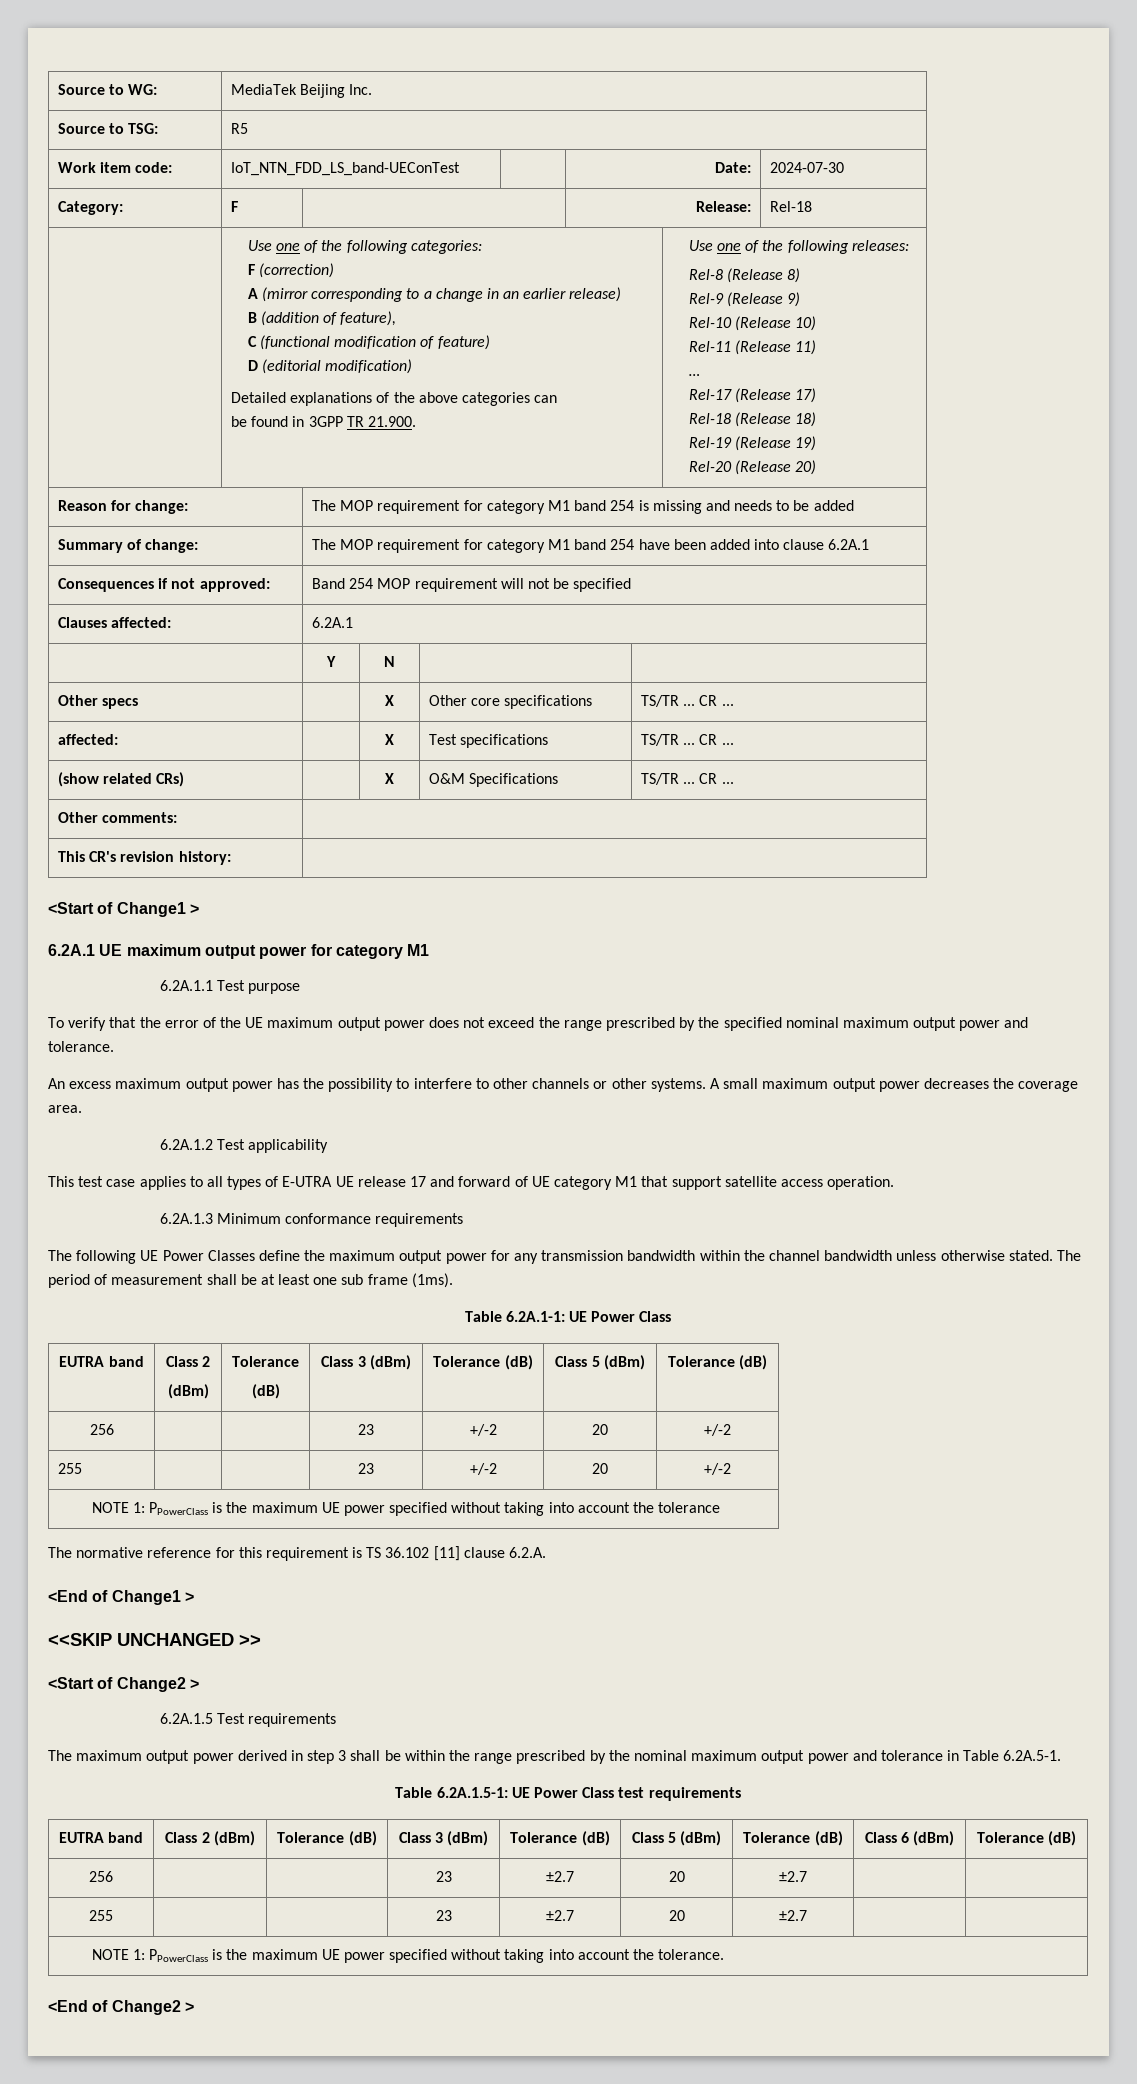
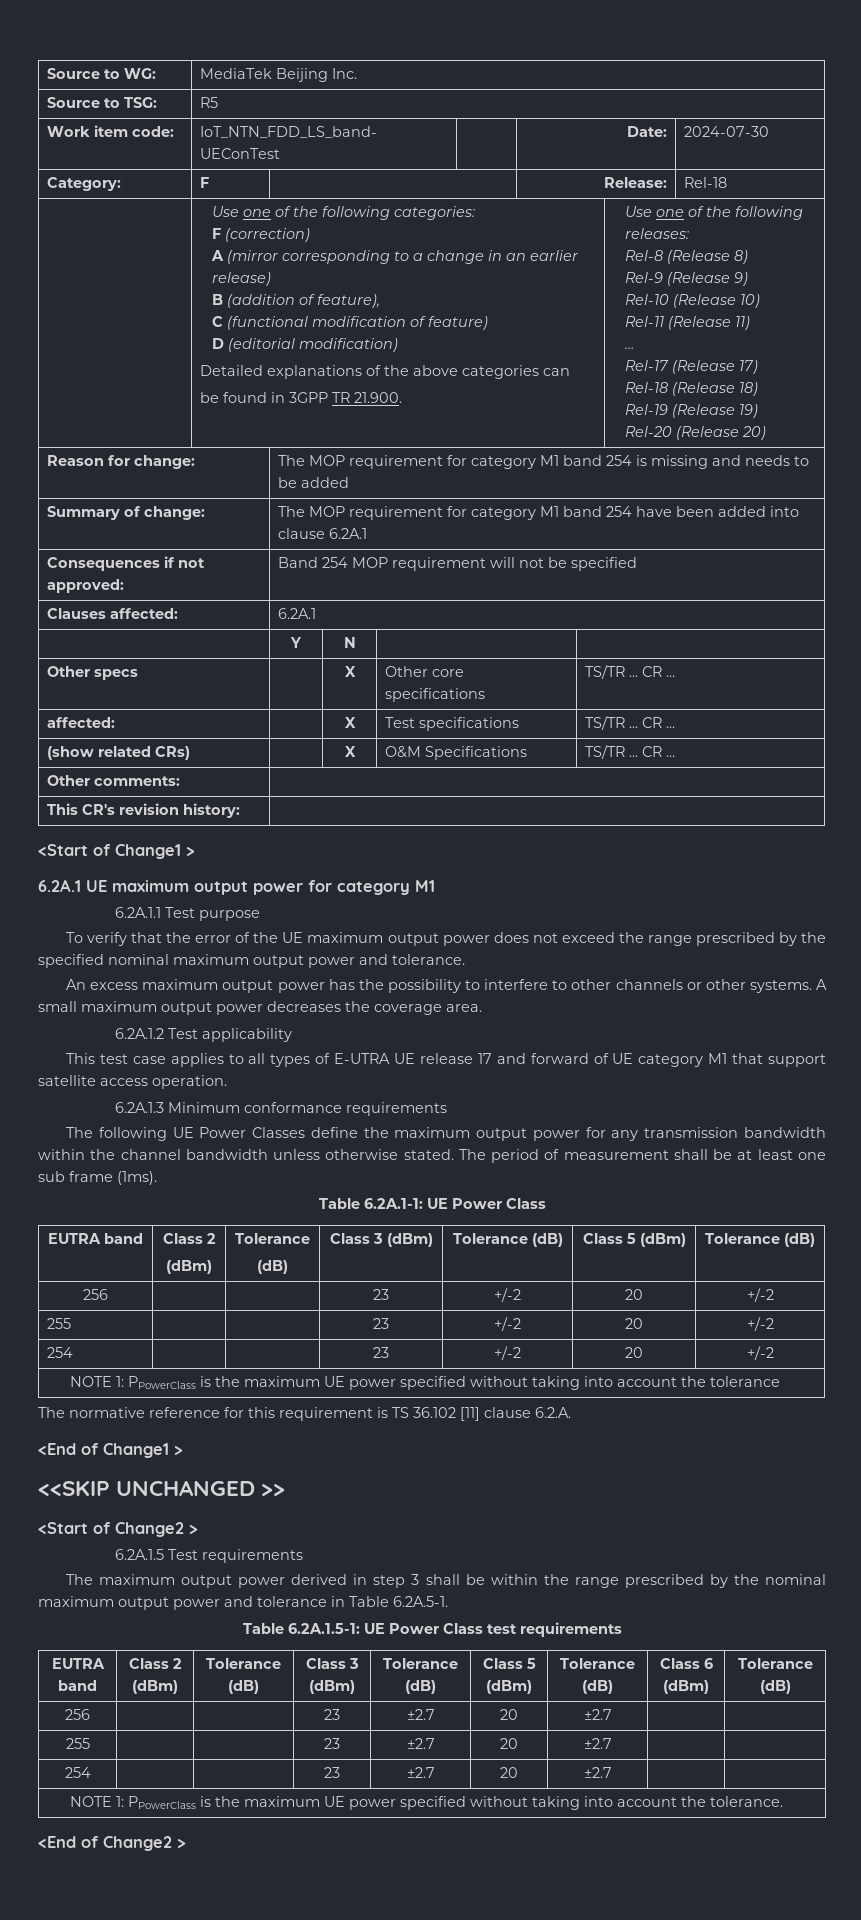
+ 254 | | | 23 | +/-2 | 20 | +/-2
+ 254 | | | 23 | ±2.7 | 20 | ±2.7 | |

